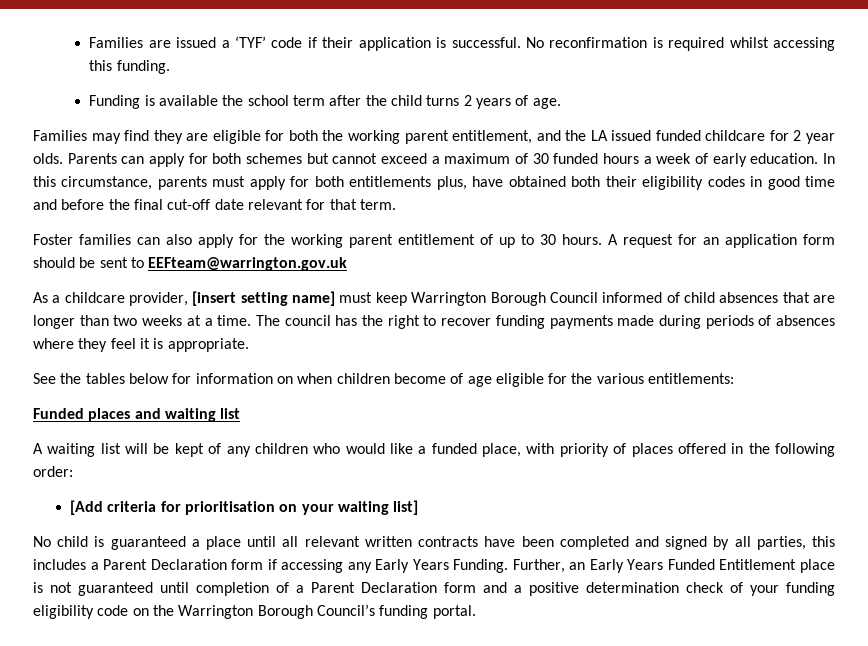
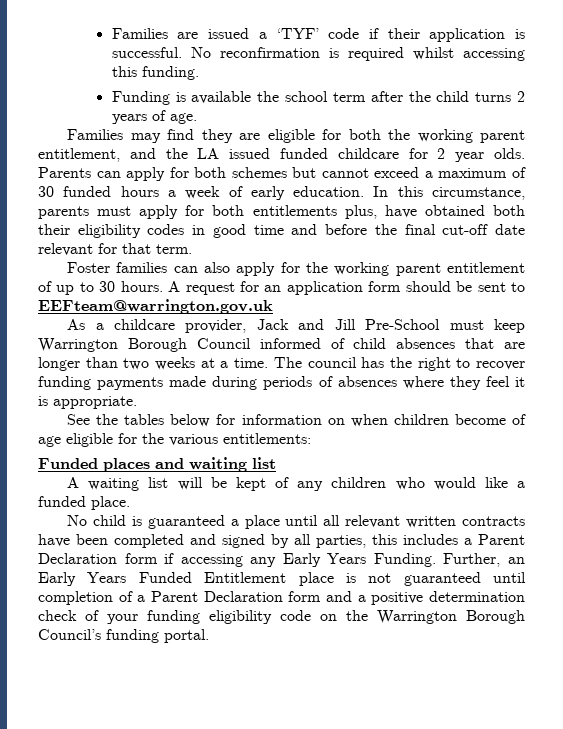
- As a childcare provider, [insert setting name] must keep Warrington Borough Council informed of child absences that are longer than two weeks at a time.
+ As a childcare provider, Jack and Jill Pre-School must keep Warrington Borough Council informed of child absences that are longer than two weeks at a time.
- A waiting list will be kept of any children who would like a funded place, with priority of places offered in the following order:
- [Add criteria for prioritisation on your waiting list]
+ A waiting list will be kept of any children who would like a funded place.

